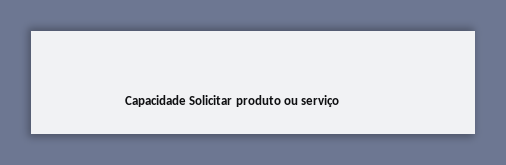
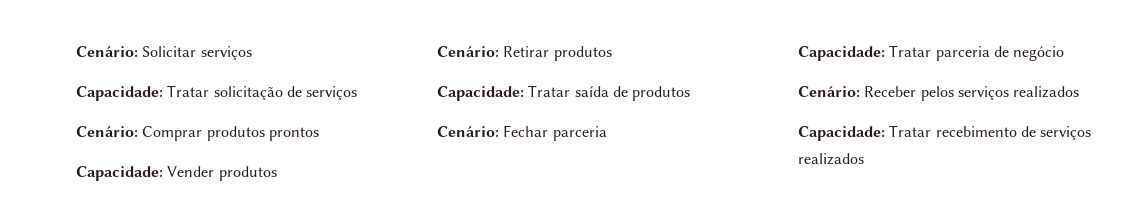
- Capacidade Solicitar produto ou serviço
+ Cenário: Solicitar serviços
+ Capacidade: Tratar solicitação de serviços
+ Cenário: Comprar produtos prontos
+ Capacidade: Vender produtos
+ Cenário: Retirar produtos
+ Capacidade: Tratar saída de produtos
+ Cenário: Fechar parceria
+ Capacidade: Tratar parceria de negócio
+ Cenário: Receber pelos serviços realizados
+ Capacidade: Tratar recebimento de serviços realizados

